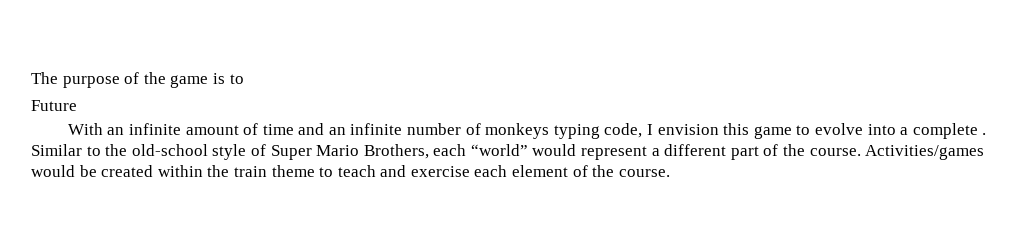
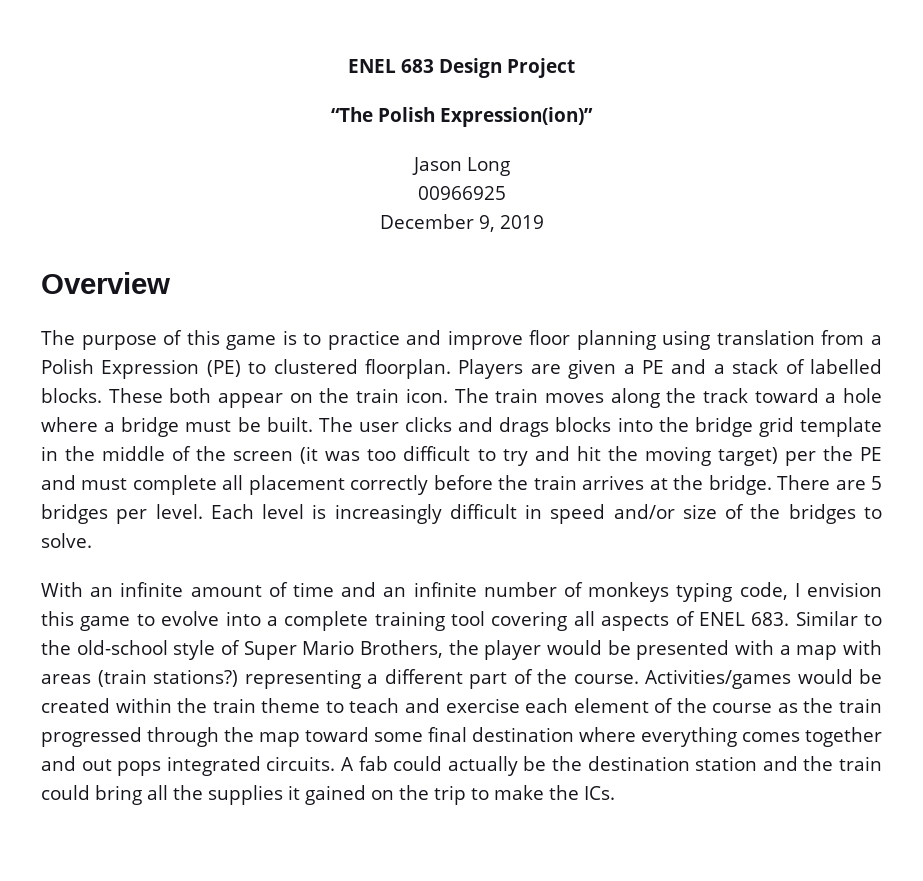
+ ENEL 683 Design Project
+ “The Polish Expression(ion)”
+ Jason Long
+ 00966925
+ December 9, 2019
+ Overview
- The purpose of the game is to
- Future
+ The purpose of this game is to practice and improve floor planning using translation from a Polish Expression (PE) to clustered floorplan. Players are given a PE and a stack of labelled blocks. These both appear on the train icon. The train moves along the track toward a hole where a bridge must be built. The user clicks and drags blocks into the bridge grid template in the middle of the screen (it was too difficult to try and hit the moving target) per the PE and must complete all placement correctly before the train arrives at the bridge. There are 5 bridges per level. Each level is increasingly difficult in speed and/or size of the bridges to solve.
- With an infinite amount of time and an infinite number of monkeys typing code, I envision this game to evolve into a complete . Similar to the old-school style of Super Mario Brothers, each “world” would represent a different part of the course.
+ With an infinite amount of time and an infinite number of monkeys typing code, I envision this game to evolve into a complete training tool covering all aspects of ENEL 683. Similar to the old-school style of Super Mario Brothers, the player would be presented with a map with areas (train stations?) representing a different part of the course.
- Activities/games would be created within the train theme to teach and exercise each element of the course.
+ Activities/games would be created within the train theme to teach and exercise each element of the course as the train progressed through the map toward some final destination where everything comes together and out pops integrated circuits. A fab could actually be the destination station and the train could bring all the supplies it gained on the trip to make the ICs.

